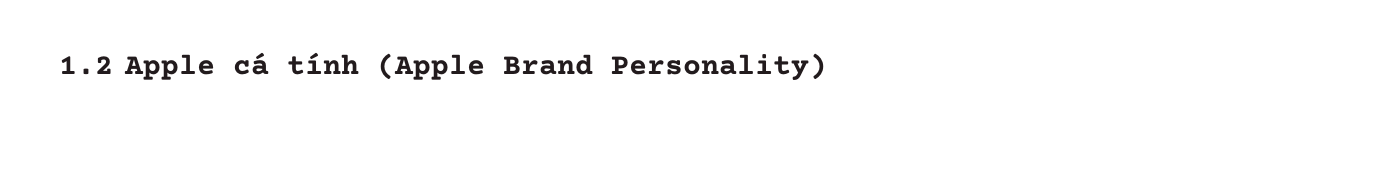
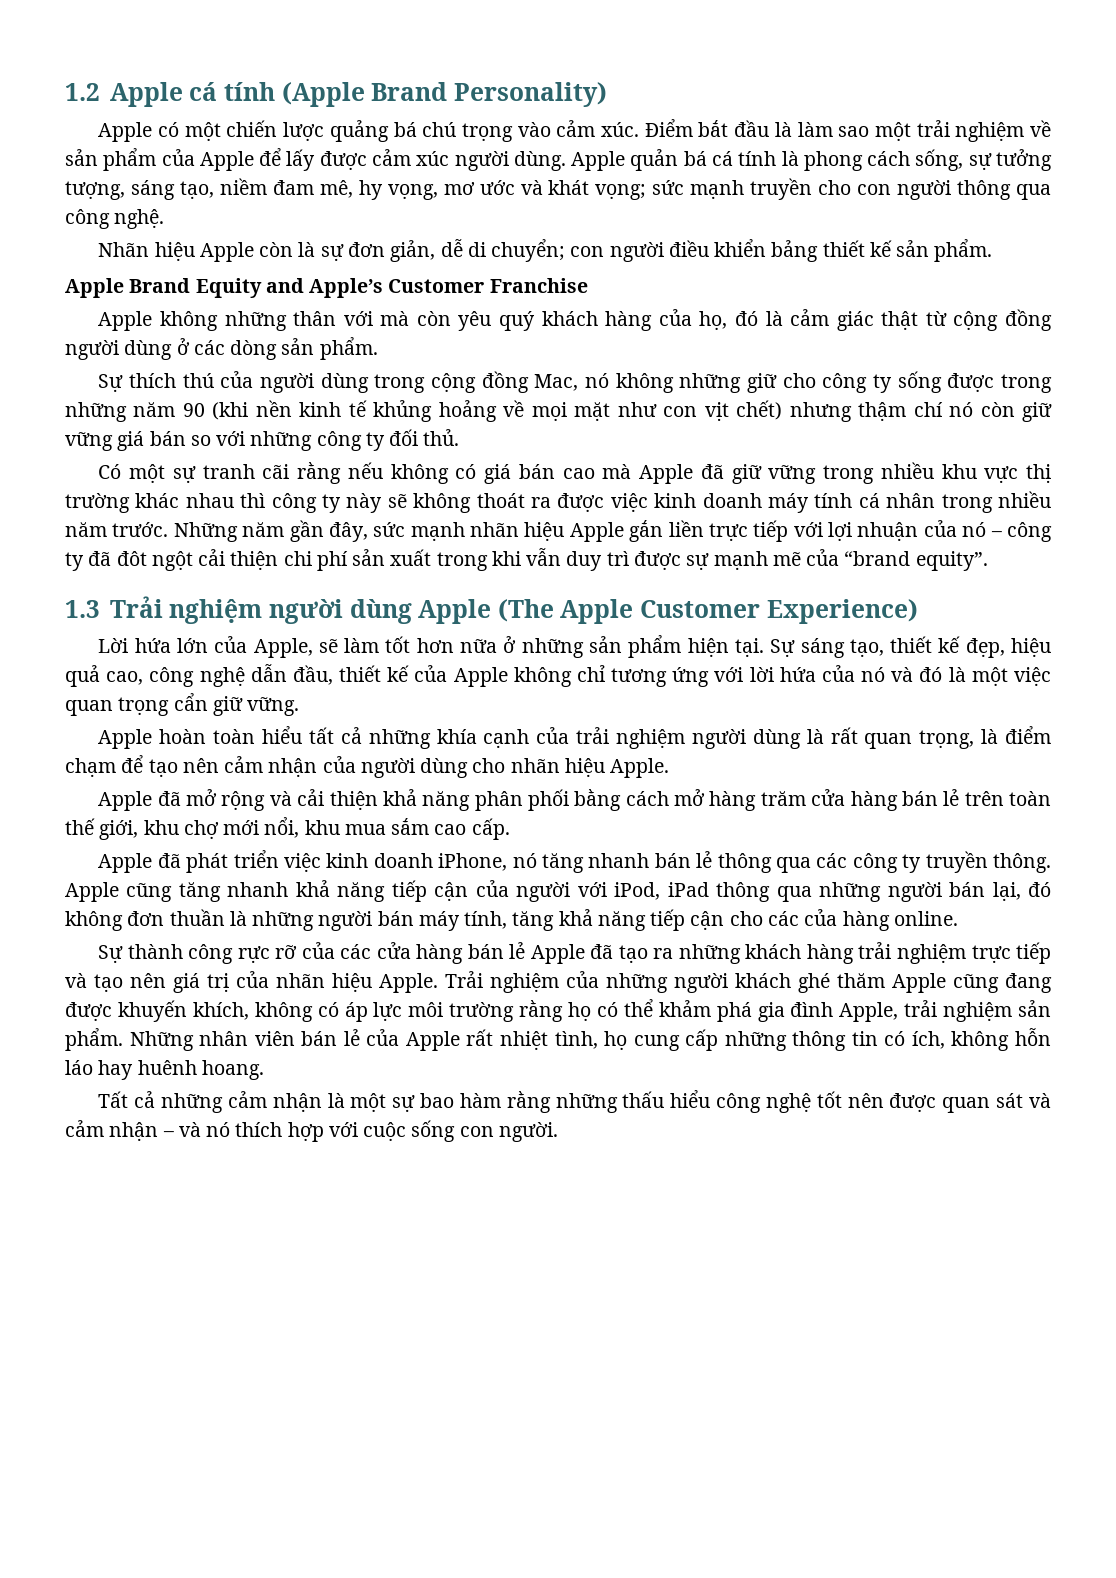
+ Apple có một chiến lược quảng bá chú trọng vào cảm xúc. Điểm bắt đầu là làm sao một trải nghiệm về sản phẩm của Apple để lấy được cảm xúc người dùng. Apple quản bá cá tính là phong cách sống, sự tưởng tượng, sáng tạo, niềm đam mê, hy vọng, mơ ước và khát vọng; sức mạnh truyền cho con người thông qua công nghệ.
+ Nhãn hiệu Apple còn là sự đơn giản, dễ di chuyển; con người điều khiển bảng thiết kế sản phẩm.
+ Apple Brand Equity and Apple’s Customer Franchise
+ Apple không những thân với mà còn yêu quý khách hàng của họ, đó là cảm giác thật từ cộng đồng người dùng ở các dòng sản phẩm.
+ Sự thích thú của người dùng trong cộng đồng Mac, nó không những giữ cho công ty sống được trong những năm 90 (khi nền kinh tế khủng hoảng về mọi mặt như con vịt chết) nhưng thậm chí nó còn giữ vững giá bán so với những công ty đối thủ.
+ Có một sự tranh cãi rằng nếu không có giá bán cao mà Apple đã giữ vững trong nhiều khu vực thị trường khác nhau thì công ty này sẽ không thoát ra được việc kinh doanh máy tính cá nhân trong nhiều năm trước. Những năm gần đây, sức mạnh nhãn hiệu Apple gắn liền trực tiếp với lợi nhuận của nó – công ty đã đôt ngột cải thiện chi phí sản xuất trong khi vẫn duy trì được sự mạnh mẽ của “brand equity”.
+ 1.3 Trải nghiệm người dùng Apple (The Apple Customer Experience)
+ Lời hứa lớn của Apple, sẽ làm tốt hơn nữa ở những sản phẩm hiện tại. Sự sáng tạo, thiết kế đẹp, hiệu quả cao, công nghệ dẫn đầu, thiết kế của Apple không chỉ tương ứng với lời hứa của nó và đó là một việc quan trọng cẩn giữ vững.
+ Apple hoàn toàn hiểu tất cả những khía cạnh của trải nghiệm người dùng là rất quan trọng, là điểm chạm để tạo nên cảm nhận của người dùng cho nhãn hiệu Apple.
+ Apple đã mở rộng và cải thiện khả năng phân phối bằng cách mở hàng trăm cửa hàng bán lẻ trên toàn thế giới, khu chợ mới nổi, khu mua sắm cao cấp.
+ Apple đã phát triển việc kinh doanh iPhone, nó tăng nhanh bán lẻ thông qua các công ty truyền thông. Apple cũng tăng nhanh khả năng tiếp cận của người với iPod, iPad thông qua những người bán lại, đó không đơn thuần là những người bán máy tính, tăng khả năng tiếp cận cho các của hàng online.
+ Sự thành công rực rỡ của các cửa hàng bán lẻ Apple đã tạo ra những khách hàng trải nghiệm trực tiếp và tạo nên giá trị của nhãn hiệu Apple. Trải nghiệm của những người khách ghé thăm Apple cũng đang được khuyến khích, không có áp lực môi trường rằng họ có thể khảm phá gia đình Apple, trải nghiệm sản phẩm. Những nhân viên bán lẻ của Apple rất nhiệt tình, họ cung cấp những thông tin có ích, không hỗn láo hay huênh hoang.
+ Tất cả những cảm nhận là một sự bao hàm rằng những thấu hiểu công nghệ tốt nên được quan sát và cảm nhận – và nó thích hợp với cuộc sống con người.

